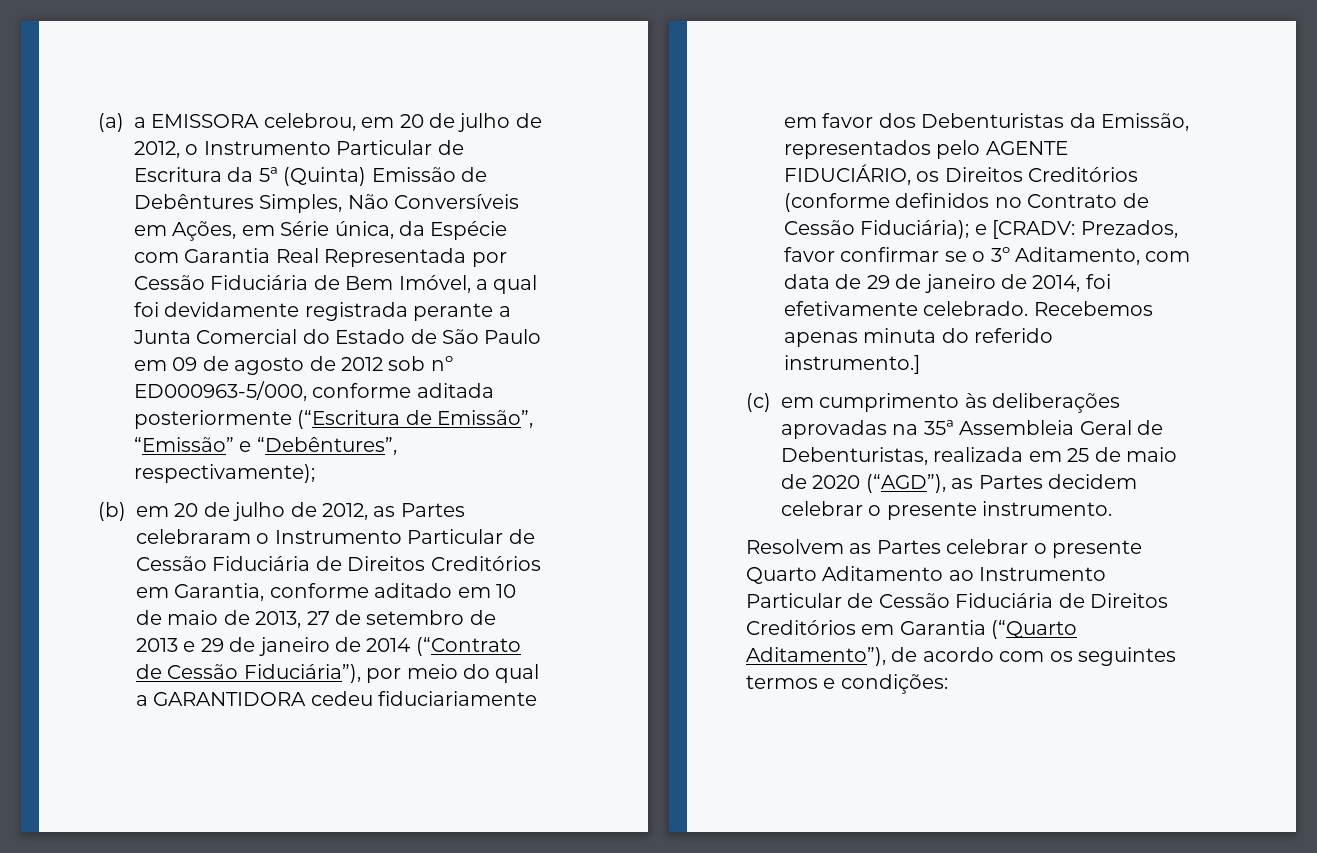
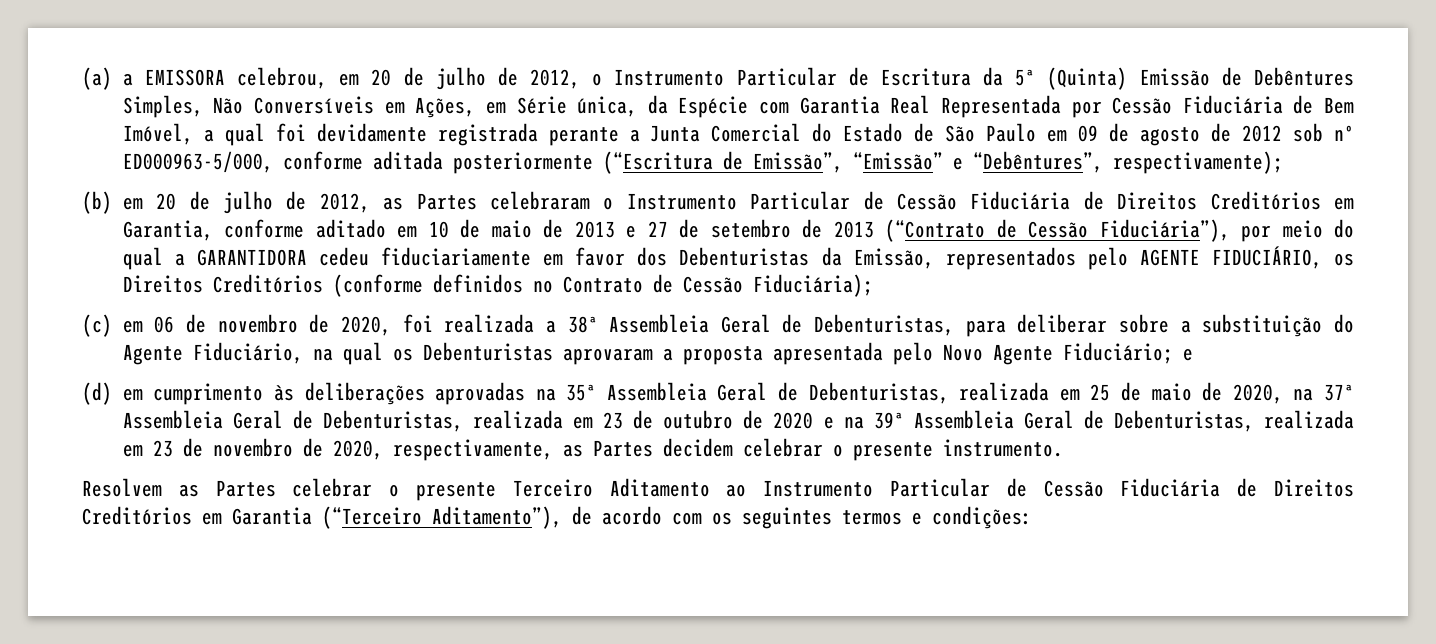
- (b) em 20 de julho de 2012, as Partes celebraram o Instrumento Particular de Cessão Fiduciária de Direitos Creditórios em Garantia, conforme aditado em 10 de maio de 2013, 27 de setembro de 2013 e 29 de janeiro de 2014 (“Contrato de Cessão Fiduciária”), por meio do qual a GARANTIDORA cedeu fiduciariamente em favor dos Debenturistas da Emissão, representados pelo AGENTE FIDUCIÁRIO, os Direitos Creditórios (conforme definidos no Contrato de Cessão Fiduciária); e [CRADV: Prezados, favor confirmar se o 3º Aditamento, com data de 29 de janeiro de 2014, foi efetivamente celebrado. Recebemos apenas minuta do referido instrumento.]
- (c) em cumprimento às deliberações aprovadas na 35ª Assembleia Geral de Debenturistas, realizada em 25 de maio de 2020 (“AGD”), as Partes decidem celebrar o presente instrumento.
+ (b) em 20 de julho de 2012, as Partes celebraram o Instrumento Particular de Cessão Fiduciária de Direitos Creditórios em Garantia, conforme aditado em 10 de maio de 2013 e 27 de setembro de 2013 (“Contrato de Cessão Fiduciária”), por meio do qual a GARANTIDORA cedeu fiduciariamente em favor dos Debenturistas da Emissão, representados pelo AGENTE FIDUCIÁRIO, os Direitos Creditórios (conforme definidos no Contrato de Cessão Fiduciária);
+ (c) em 06 de novembro de 2020, foi realizada a 38ª Assembleia Geral de Debenturistas, para deliberar sobre a substituição do Agente Fiduciário, na qual os Debenturistas aprovaram a proposta apresentada pelo Novo Agente Fiduciário; e
+ (d) em cumprimento às deliberações aprovadas na 35ª Assembleia Geral de Debenturistas, realizada em 25 de maio de 2020, na 37ª Assembleia Geral de Debenturistas, realizada em 23 de outubro de 2020 e na 39ª Assembleia Geral de Debenturistas, realizada em 23 de novembro de 2020, respectivamente, as Partes decidem celebrar o presente instrumento.
- Resolvem as Partes celebrar o presente Quarto Aditamento ao Instrumento Particular de Cessão Fiduciária de Direitos Creditórios em Garantia (“Quarto Aditamento”), de acordo com os seguintes termos e condições:
+ Resolvem as Partes celebrar o presente Terceiro Aditamento ao Instrumento Particular de Cessão Fiduciária de Direitos Creditórios em Garantia (“Terceiro Aditamento”), de acordo com os seguintes termos e condições:

